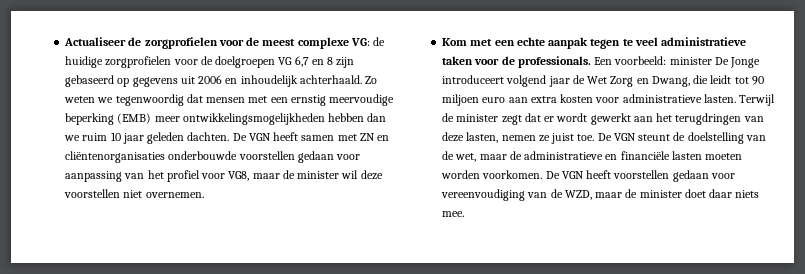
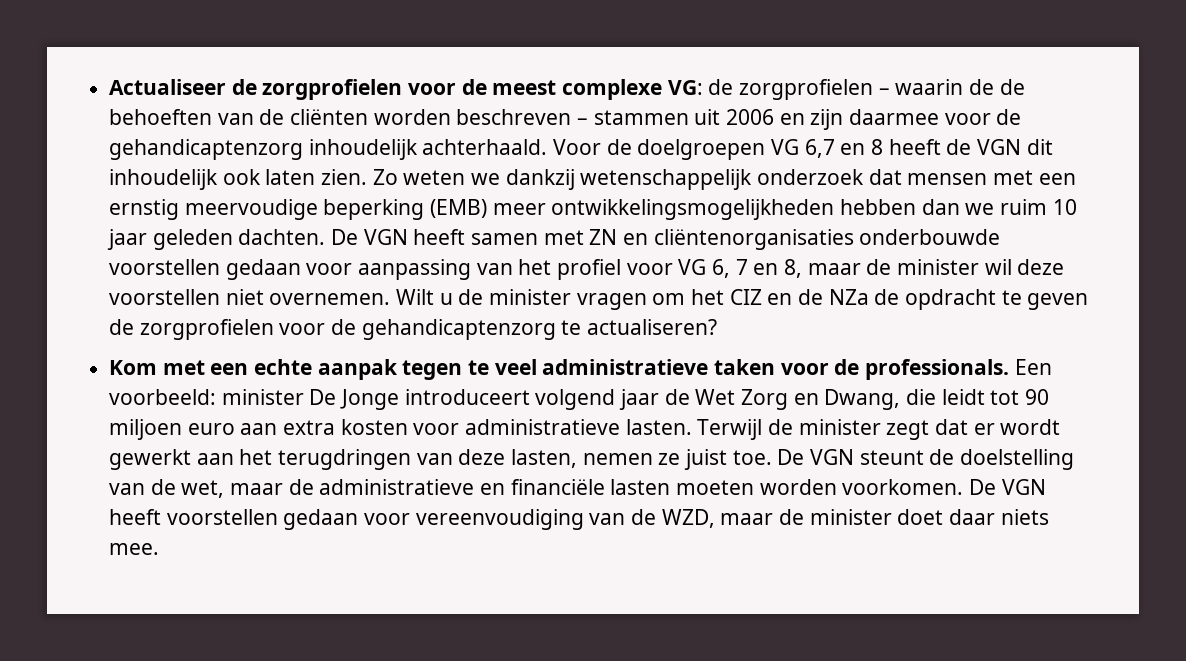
- Actualiseer de zorgprofielen voor de meest complexe VG: de huidige zorgprofielen voor de doelgroepen VG 6,7 en 8 zijn gebaseerd op gegevens uit 2006 en inhoudelijk achterhaald. Zo weten we tegenwoordig dat mensen met een ernstig meervoudige beperking (EMB) meer ontwikkelingsmogelijkheden hebben dan we ruim 10 jaar geleden dachten.
+ Actualiseer de zorgprofielen voor de meest complexe VG: de zorgprofielen – waarin de de behoeften van de cliënten worden beschreven – stammen uit 2006 en zijn daarmee voor de gehandicaptenzorg inhoudelijk achterhaald. Voor de doelgroepen VG 6,7 en 8 heeft de VGN dit inhoudelijk ook laten zien. Zo weten we dankzij wetenschappelijk onderzoek dat mensen met een ernstig meervoudige beperking (EMB) meer ontwikkelingsmogelijkheden hebben dan we ruim 10 jaar geleden dachten.
- De VGN heeft samen met ZN en cliëntenorganisaties onderbouwde voorstellen gedaan voor aanpassing van het profiel voor VG8, maar de minister wil deze voorstellen niet overnemen.
+ De VGN heeft samen met ZN en cliëntenorganisaties onderbouwde voorstellen gedaan voor aanpassing van het profiel voor VG 6, 7 en 8, maar de minister wil deze voorstellen niet overnemen. Wilt u de minister vragen om het CIZ en de NZa de opdracht te geven de zorgprofielen voor de gehandicaptenzorg te actualiseren?

